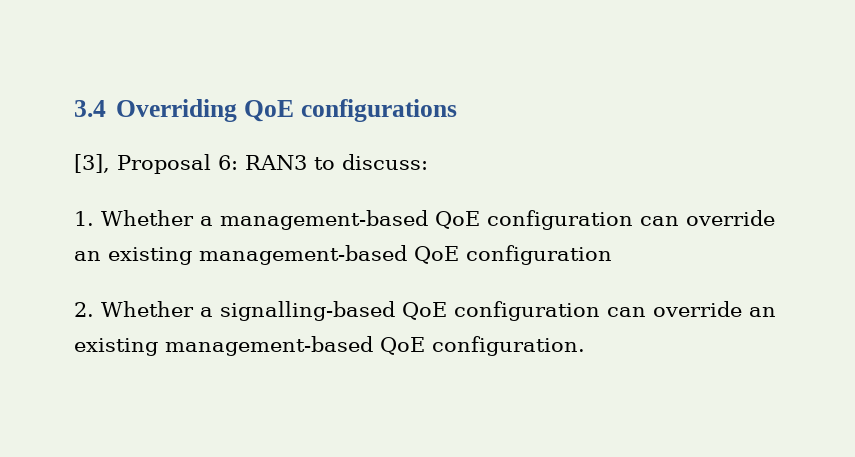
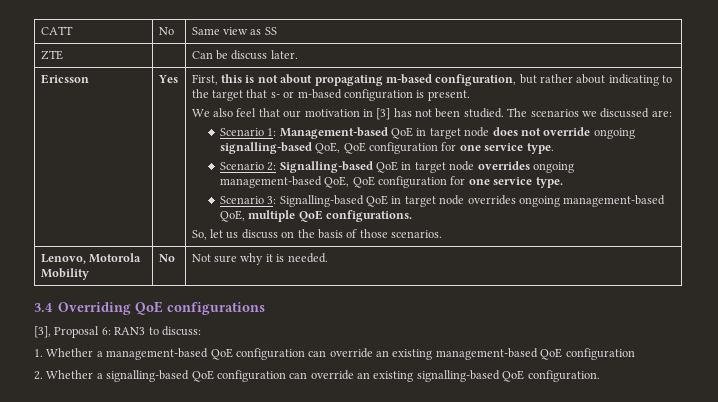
+ CATT | No | Same view as SS
+ ZTE | | Can be discuss later.
+ Ericsson | Yes | First, this is not about propagating m-based configuration, but rather about indicating to the target that s- or m-based configuration is present.
+ We also feel that our motivation in [3] has not been studied. The scenarios we discussed are:
+ Scenario 1: Management-based QoE in target node does not override ongoing signalling-based QoE, QoE configuration for one service type.
+ Scenario 2: Signalling-based QoE in target node overrides ongoing management-based QoE, QoE configuration for one service type.
+ Scenario 3: Signalling-based QoE in target node overrides ongoing management-based QoE, multiple QoE configurations.
+ So, let us discuss on the basis of those scenarios.
+ Lenovo, Motorola Mobility | No | Not sure why it is needed.
- 2. Whether a signalling-based QoE configuration can override an existing management-based QoE configuration.
+ 2. Whether a signalling-based QoE configuration can override an existing signalling-based QoE configuration.

